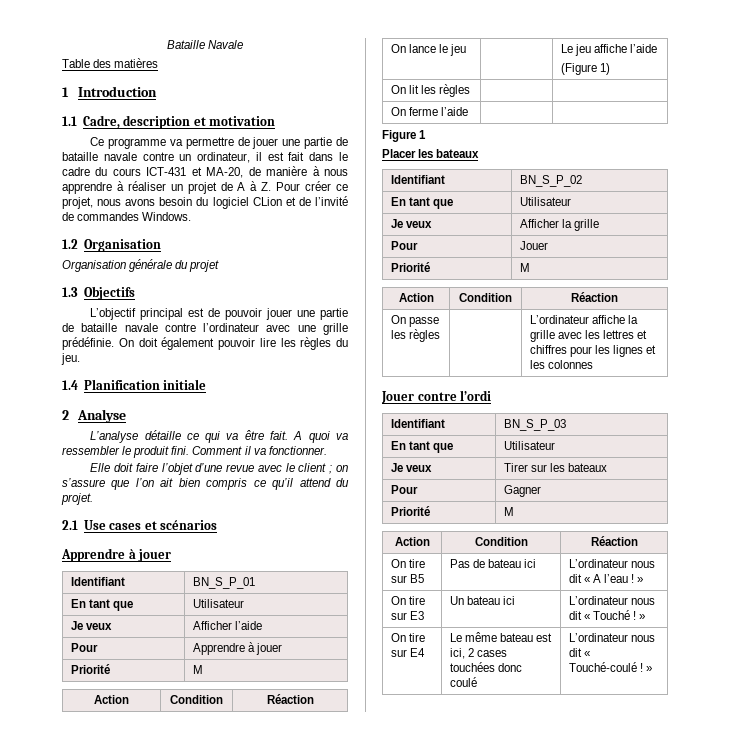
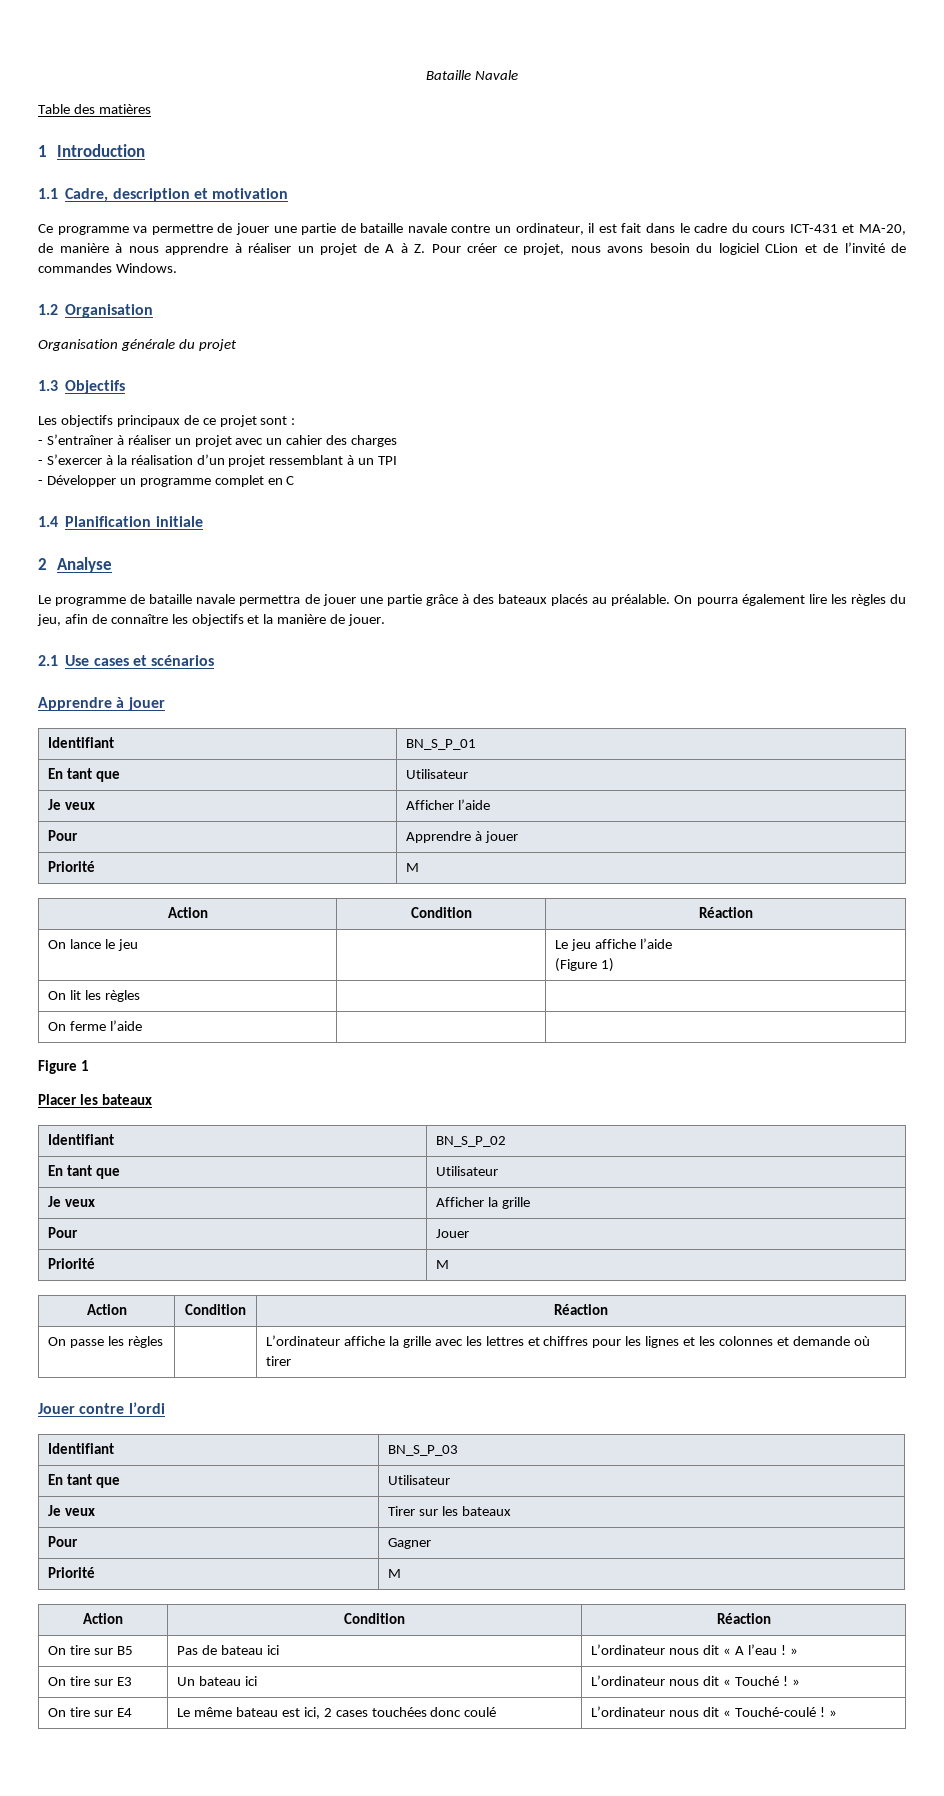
- L’objectif principal est de pouvoir jouer une partie de bataille navale contre l’ordinateur avec une grille prédéfinie. On doit également pouvoir lire les règles du jeu.
+ Les objectifs principaux de ce projet sont :
+ - S’entraîner à réaliser un projet avec un cahier des charges
+ - S’exercer à la réalisation d’un projet ressemblant à un TPI
+ - Développer un programme complet en C
- L’analyse détaille ce qui va être fait. A quoi va ressembler le produit fini. Comment il va fonctionner.
- Elle doit faire l’objet d’une revue avec le client ; on s’assure que l’on ait bien compris ce qu’il attend du projet.
+ Le programme de bataille navale permettra de jouer une partie grâce à des bateaux placés au préalable. On pourra également lire les règles du jeu, afin de connaître les objectifs et la manière de jouer.
- On passe les règles | | L’ordinateur affiche la grille avec les lettres et chiffres pour les lignes et les colonnes
+ On passe les règles | | L’ordinateur affiche la grille avec les lettres et chiffres pour les lignes et les colonnes et demande où tirer

